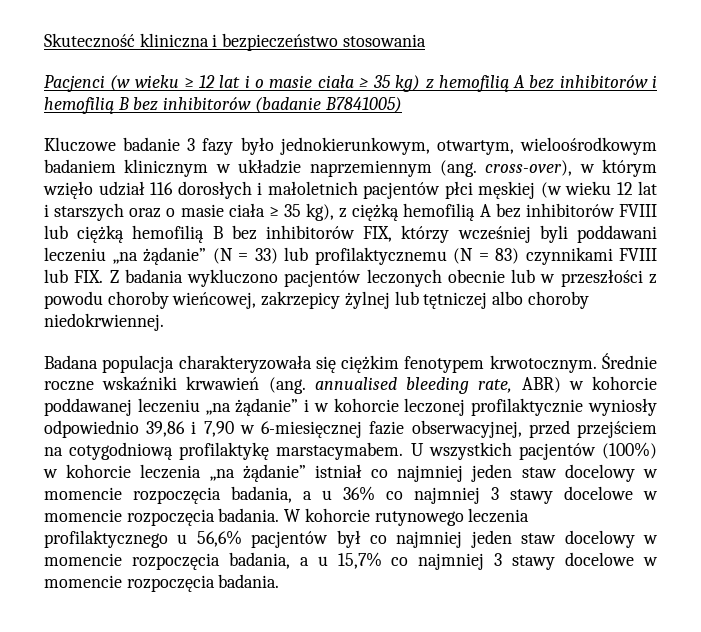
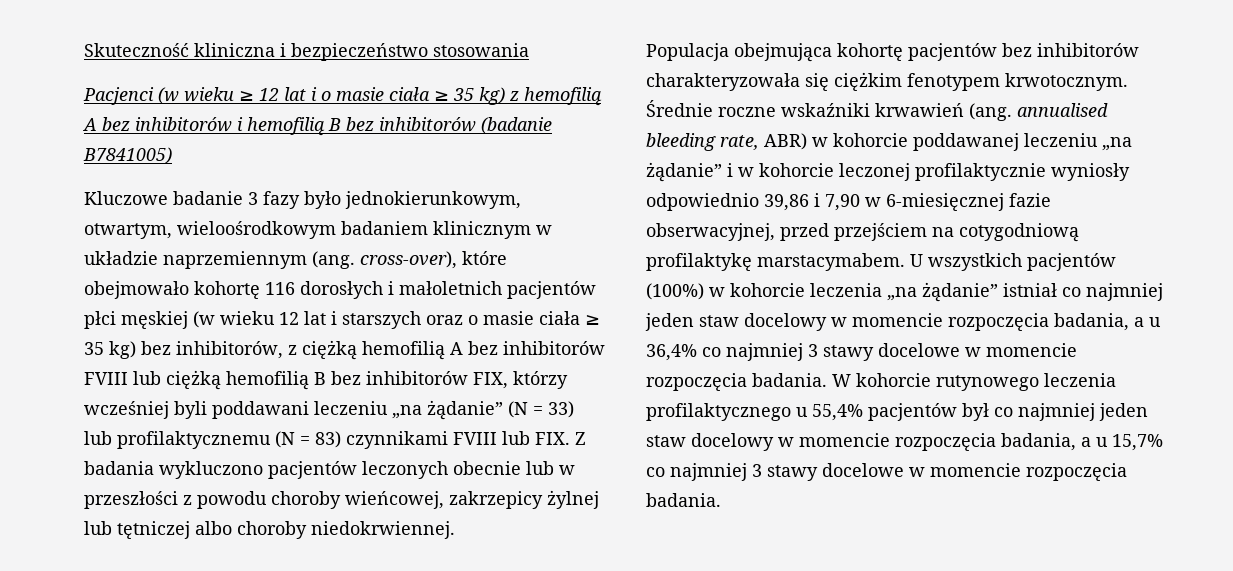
- Kluczowe badanie 3 fazy było jednokierunkowym, otwartym, wieloośrodkowym badaniem klinicznym w układzie naprzemiennym (ang. cross-over), w którym wzięło udział 116 dorosłych i małoletnich pacjentów płci męskiej (w wieku 12 lat i starszych oraz o masie ciała ≥ 35 kg), z ciężką hemofilią A bez inhibitorów FVIII lub ciężką hemofilią B bez inhibitorów FIX, którzy wcześniej byli poddawani leczeniu „na żądanie” (N = 33) lub profilaktycznemu (N = 83) czynnikami FVIII lub FIX. Z badania wykluczono pacjentów leczonych obecnie lub w przeszłości z powodu choroby wieńcowej, zakrzepicy żylnej lub tętniczej albo choroby niedokrwiennej.
+ Kluczowe badanie 3 fazy było jednokierunkowym, otwartym, wieloośrodkowym badaniem klinicznym w układzie naprzemiennym (ang. cross-over), które obejmowało kohortę 116 dorosłych i małoletnich pacjentów płci męskiej (w wieku 12 lat i starszych oraz o masie ciała ≥ 35 kg) bez inhibitorów, z ciężką hemofilią A bez inhibitorów FVIII lub ciężką hemofilią B bez inhibitorów FIX, którzy wcześniej byli poddawani leczeniu „na żądanie” (N = 33) lub profilaktycznemu (N = 83) czynnikami FVIII lub FIX. Z badania wykluczono pacjentów leczonych obecnie lub w przeszłości z powodu choroby wieńcowej, zakrzepicy żylnej lub tętniczej albo choroby niedokrwiennej.
- Badana populacja charakteryzowała się ciężkim fenotypem krwotocznym.
+ Populacja obejmująca kohortę pacjentów bez inhibitorów charakteryzowała się ciężkim fenotypem krwotocznym.
- U wszystkich pacjentów (100%) w kohorcie leczenia „na żądanie” istniał co najmniej jeden staw docelowy w momencie rozpoczęcia badania, a u 36% co najmniej 3 stawy docelowe w momencie rozpoczęcia badania.
+ U wszystkich pacjentów (100%) w kohorcie leczenia „na żądanie” istniał co najmniej jeden staw docelowy w momencie rozpoczęcia badania, a u 36,4% co najmniej 3 stawy docelowe w momencie rozpoczęcia badania.
- W kohorcie rutynowego leczenia profilaktycznego u 56,6% pacjentów był co najmniej jeden staw docelowy w momencie rozpoczęcia badania, a u 15,7% co najmniej 3 stawy docelowe w momencie rozpoczęcia badania.
+ W kohorcie rutynowego leczenia profilaktycznego u 55,4% pacjentów był co najmniej jeden staw docelowy w momencie rozpoczęcia badania, a u 15,7% co najmniej 3 stawy docelowe w momencie rozpoczęcia badania.

